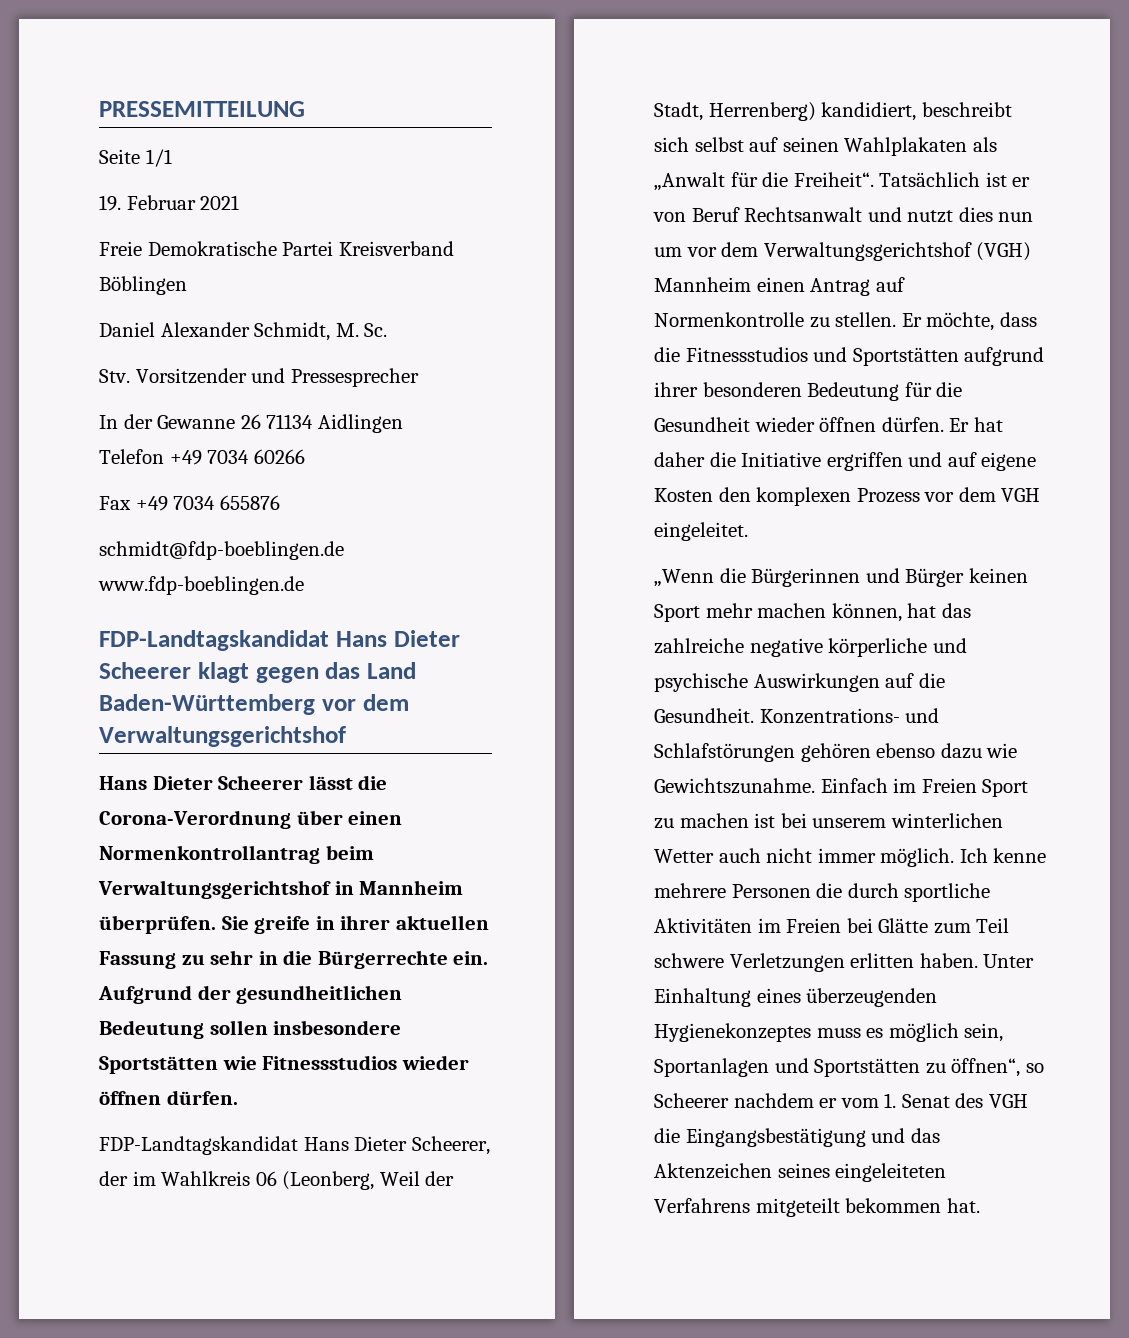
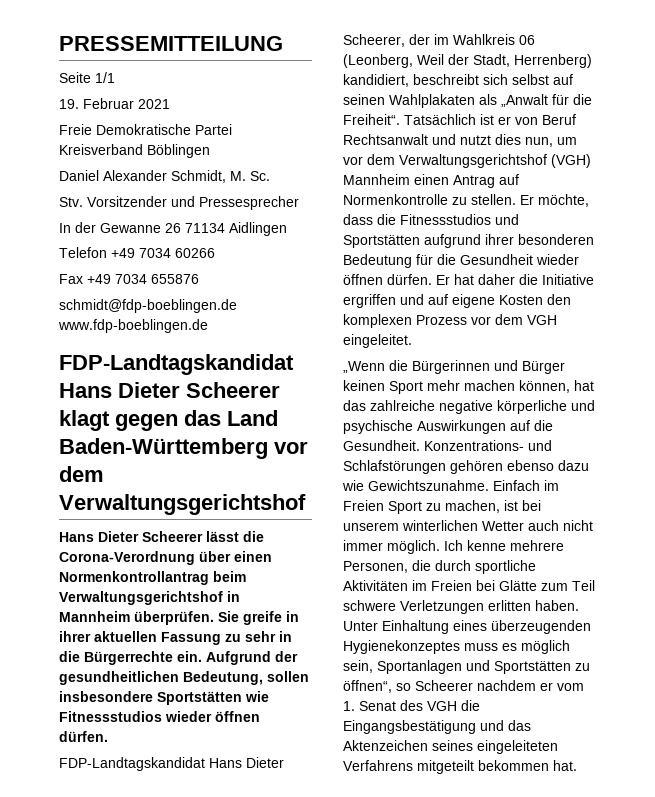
- Aufgrund der gesundheitlichen Bedeutung sollen insbesondere Sportstätten wie Fitnessstudios wieder öffnen dürfen.
+ Aufgrund der gesundheitlichen Bedeutung, sollen insbesondere Sportstätten wie Fitnessstudios wieder öffnen dürfen.
- Tatsächlich ist er von Beruf Rechtsanwalt und nutzt dies nun um vor dem Verwaltungsgerichtshof (VGH) Mannheim einen Antrag auf Normenkontrolle zu stellen.
+ Tatsächlich ist er von Beruf Rechtsanwalt und nutzt dies nun, um vor dem Verwaltungsgerichtshof (VGH) Mannheim einen Antrag auf Normenkontrolle zu stellen.
- Einfach im Freien Sport zu machen ist bei unserem winterlichen Wetter auch nicht immer möglich.
+ Einfach im Freien Sport zu machen, ist bei unserem winterlichen Wetter auch nicht immer möglich.
- Ich kenne mehrere Personen die durch sportliche Aktivitäten im Freien bei Glätte zum Teil schwere Verletzungen erlitten haben.
+ Ich kenne mehrere Personen, die durch sportliche Aktivitäten im Freien bei Glätte zum Teil schwere Verletzungen erlitten haben.

